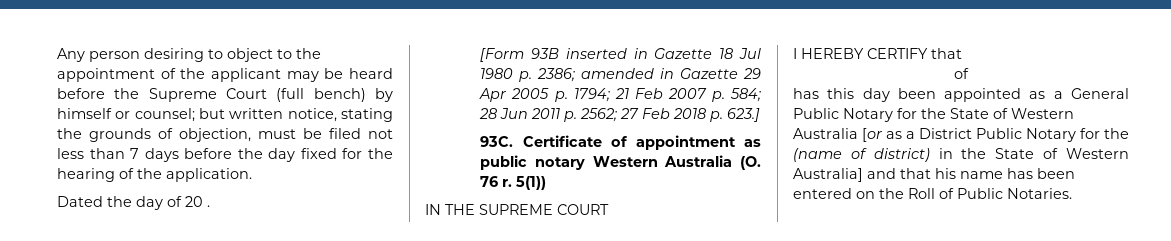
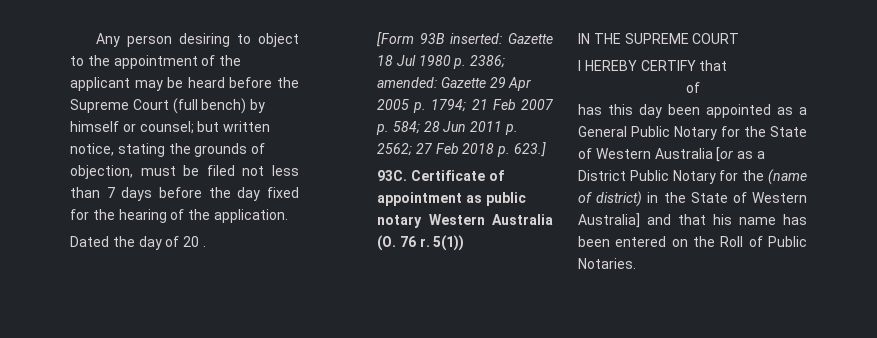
- [Form 93B inserted in Gazette 18 Jul 1980 p. 2386; amended in Gazette 29 Apr 2005 p. 1794; 21 Feb 2007 p. 584; 28 Jun 2011 p. 2562; 27 Feb 2018 p. 623.]
+ [Form 93B inserted: Gazette 18 Jul 1980 p. 2386; amended: Gazette 29 Apr 2005 p. 1794; 21 Feb 2007 p. 584; 28 Jun 2011 p. 2562; 27 Feb 2018 p. 623.]

